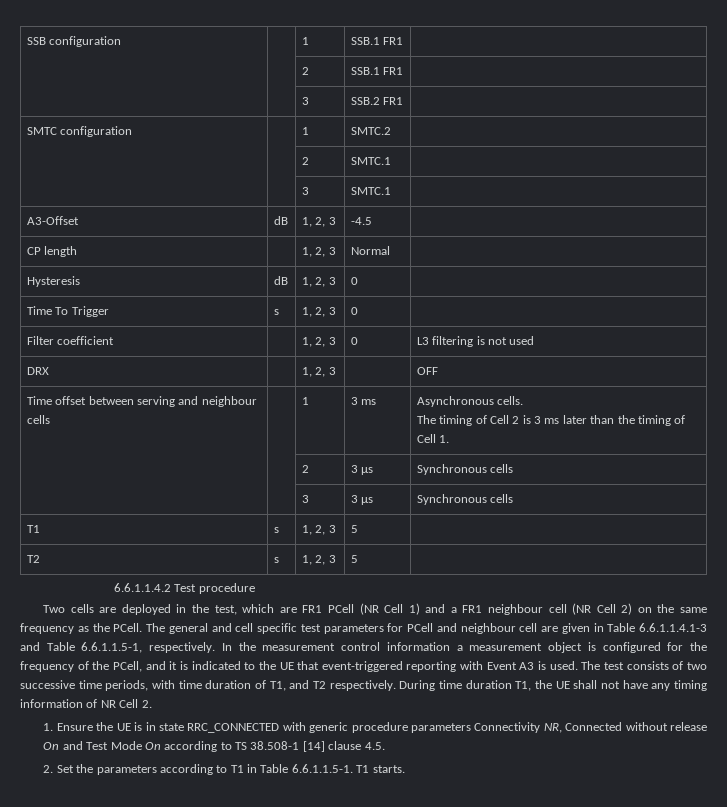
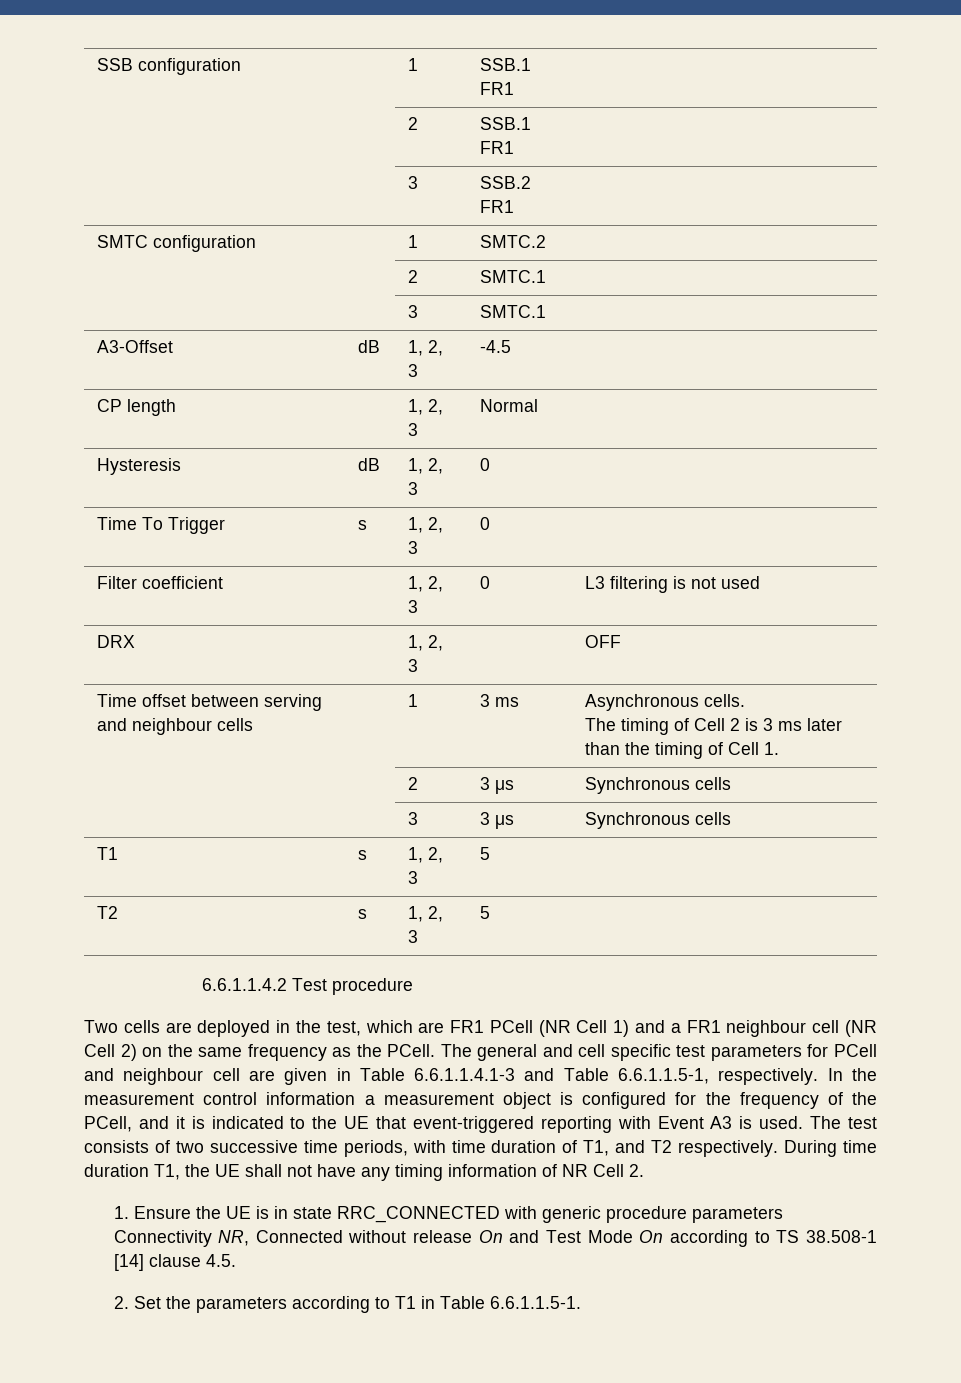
- 2. Set the parameters according to T1 in Table 6.6.1.1.5-1. T1 starts.
+ 2. Set the parameters according to T1 in Table 6.6.1.1.5-1.

